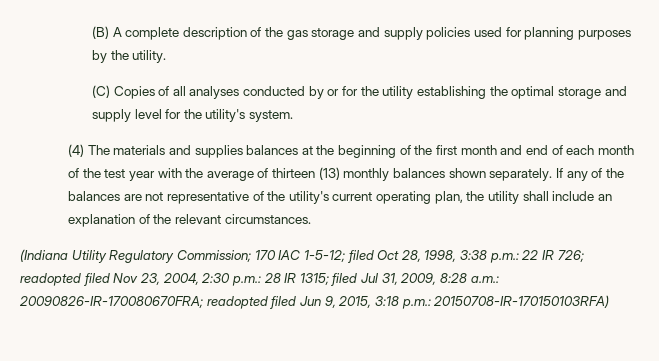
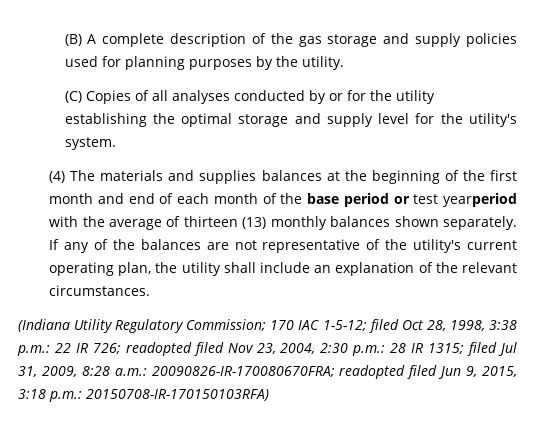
- (4) The materials and supplies balances at the beginning of the first month and end of each month of the test year with the average of thirteen (13) monthly balances shown separately.
+ (4) The materials and supplies balances at the beginning of the first month and end of each month of the base period or test yearperiod with the average of thirteen (13) monthly balances shown separately.

